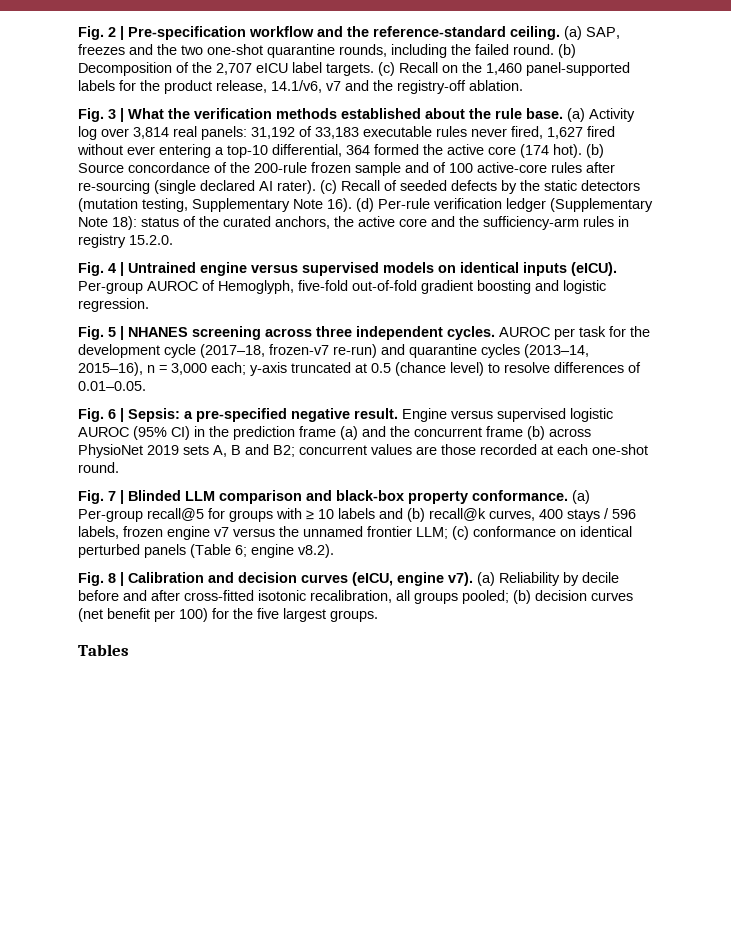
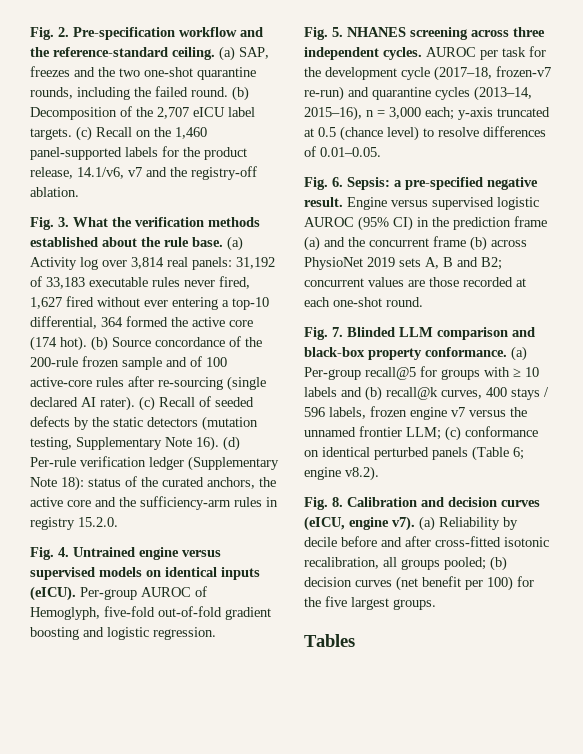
- Fig. 2 | Pre-specification workflow and the reference-standard ceiling.
+ Fig. 2. Pre-specification workflow and the reference-standard ceiling.
- Fig. 3 | What the verification methods established about the rule base.
+ Fig. 3. What the verification methods established about the rule base.
- Fig. 4 | Untrained engine versus supervised models on identical inputs (eICU).
+ Fig. 4. Untrained engine versus supervised models on identical inputs (eICU).
- Fig. 5 | NHANES screening across three independent cycles.
+ Fig. 5. NHANES screening across three independent cycles.
- Fig. 6 | Sepsis: a pre-specified negative result.
+ Fig. 6. Sepsis: a pre-specified negative result.
- Fig. 7 | Blinded LLM comparison and black-box property conformance.
+ Fig. 7. Blinded LLM comparison and black-box property conformance.
- Fig. 8 | Calibration and decision curves (eICU, engine v7).
+ Fig. 8. Calibration and decision curves (eICU, engine v7).

